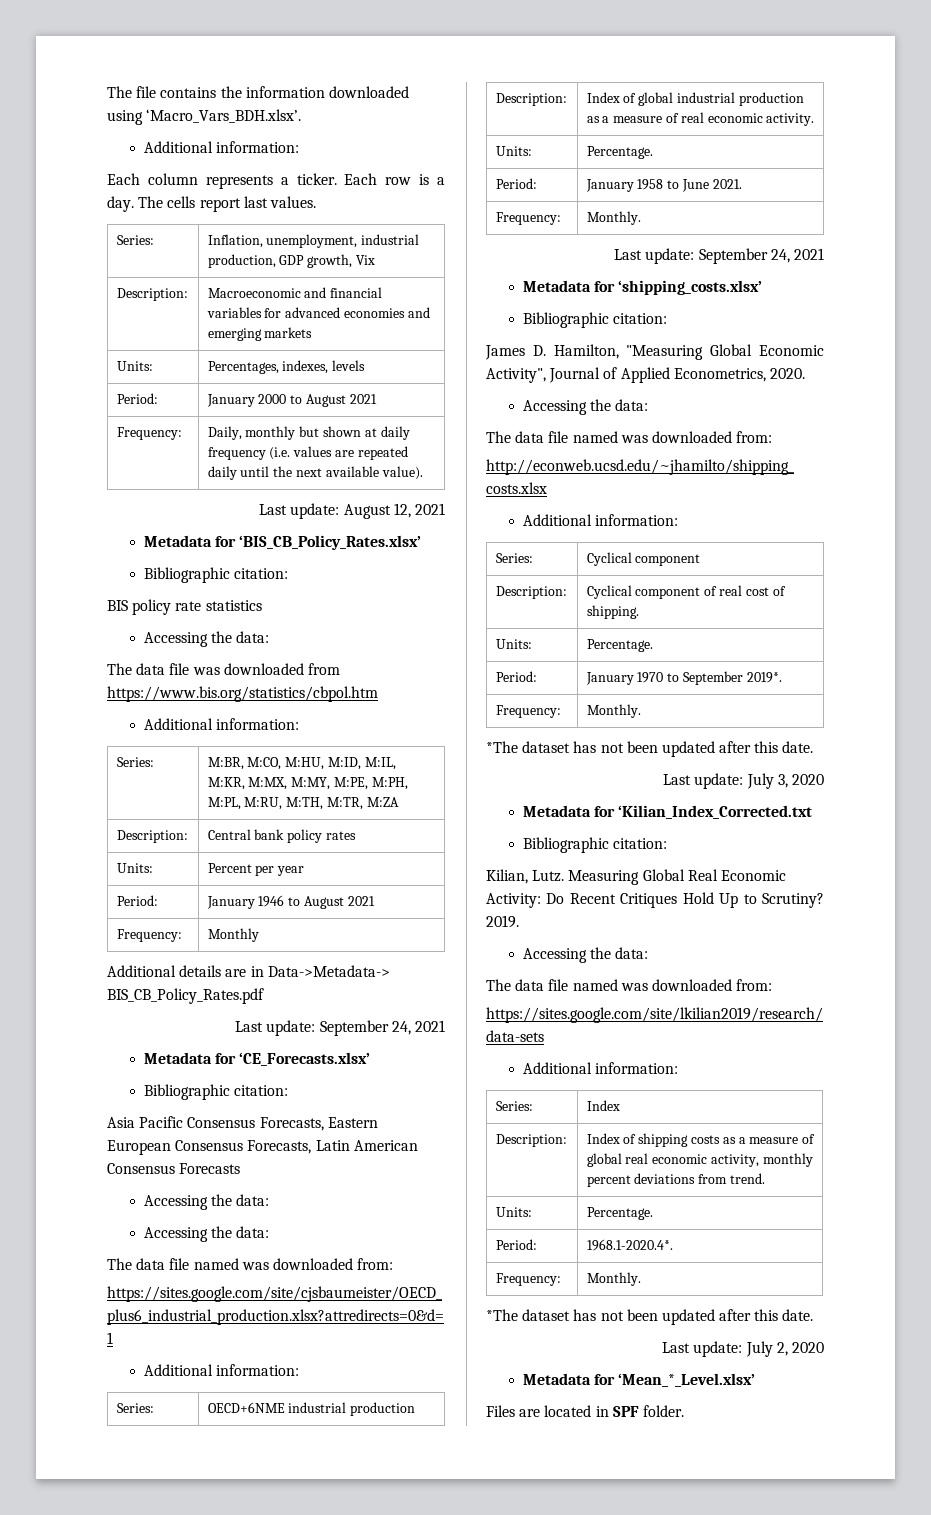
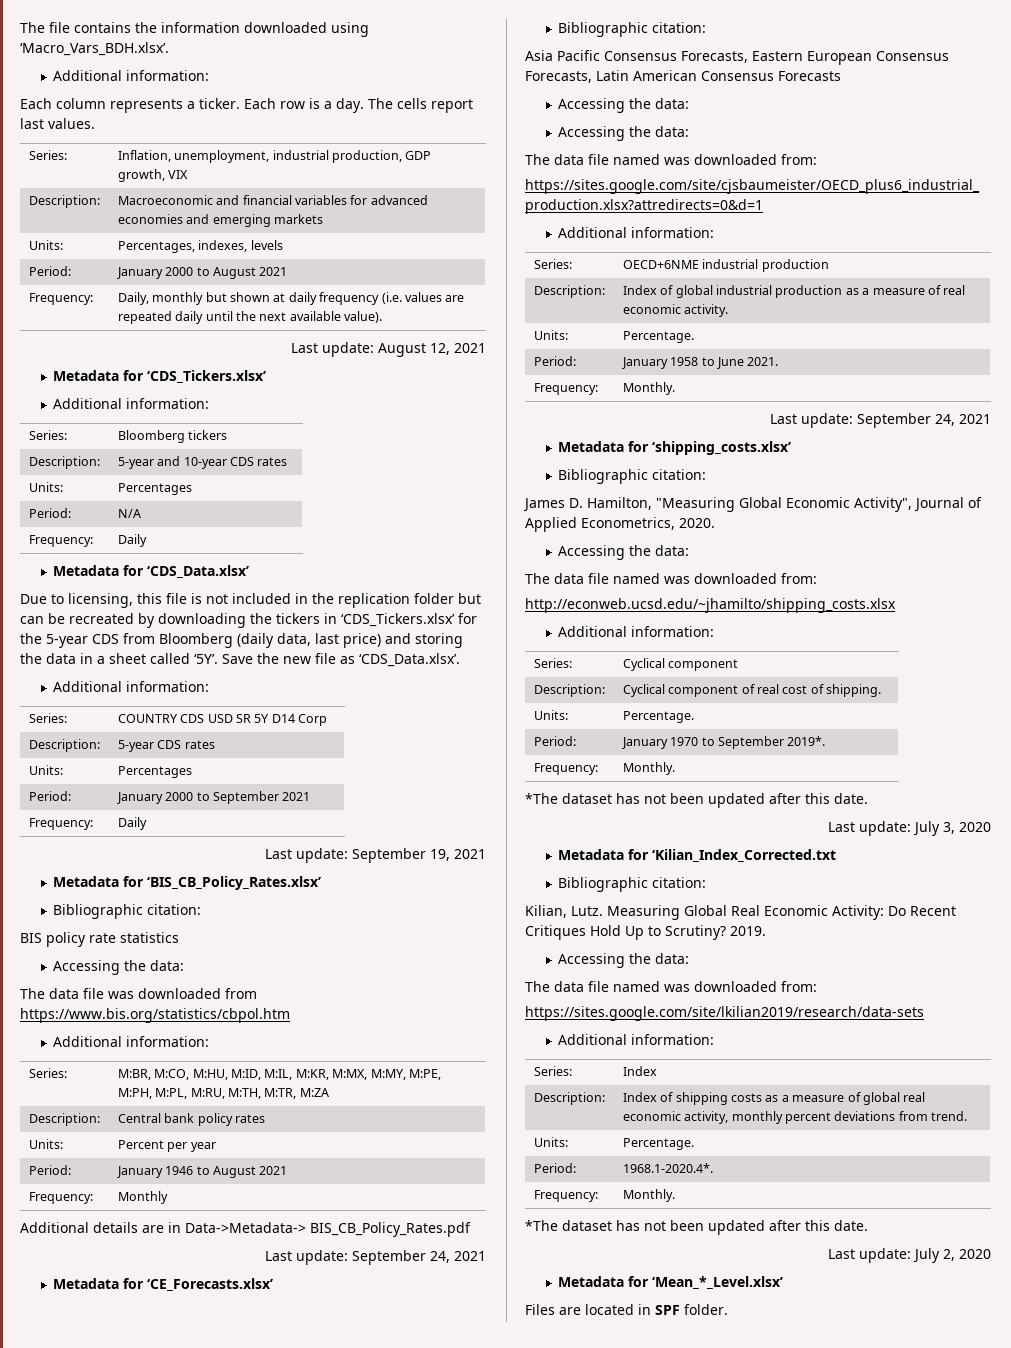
- Series: | Inflation, unemployment, industrial production, GDP growth, Vix
+ Series: | Inflation, unemployment, industrial production, GDP growth, VIX
+ Metadata for ‘CDS_Tickers.xlsx’
+ Additional information:
+ Series: | Bloomberg tickers
+ Description: | 5-year and 10-year CDS rates
+ Units: | Percentages
+ Period: | N/A
+ Frequency: | Daily
+ Metadata for ‘CDS_Data.xlsx’
+ Due to licensing, this file is not included in the replication folder but can be recreated by downloading the tickers in ‘CDS_Tickers.xlsx’ for the 5-year CDS from Bloomberg (daily data, last price) and storing the data in a sheet called ‘5Y’. Save the new file as ‘CDS_Data.xlsx’.
+ Additional information:
+ Series: | COUNTRY CDS USD SR 5Y D14 Corp
+ Description: | 5-year CDS rates
+ Units: | Percentages
+ Period: | January 2000 to September 2021
+ Frequency: | Daily
+ Last update: September 19, 2021

